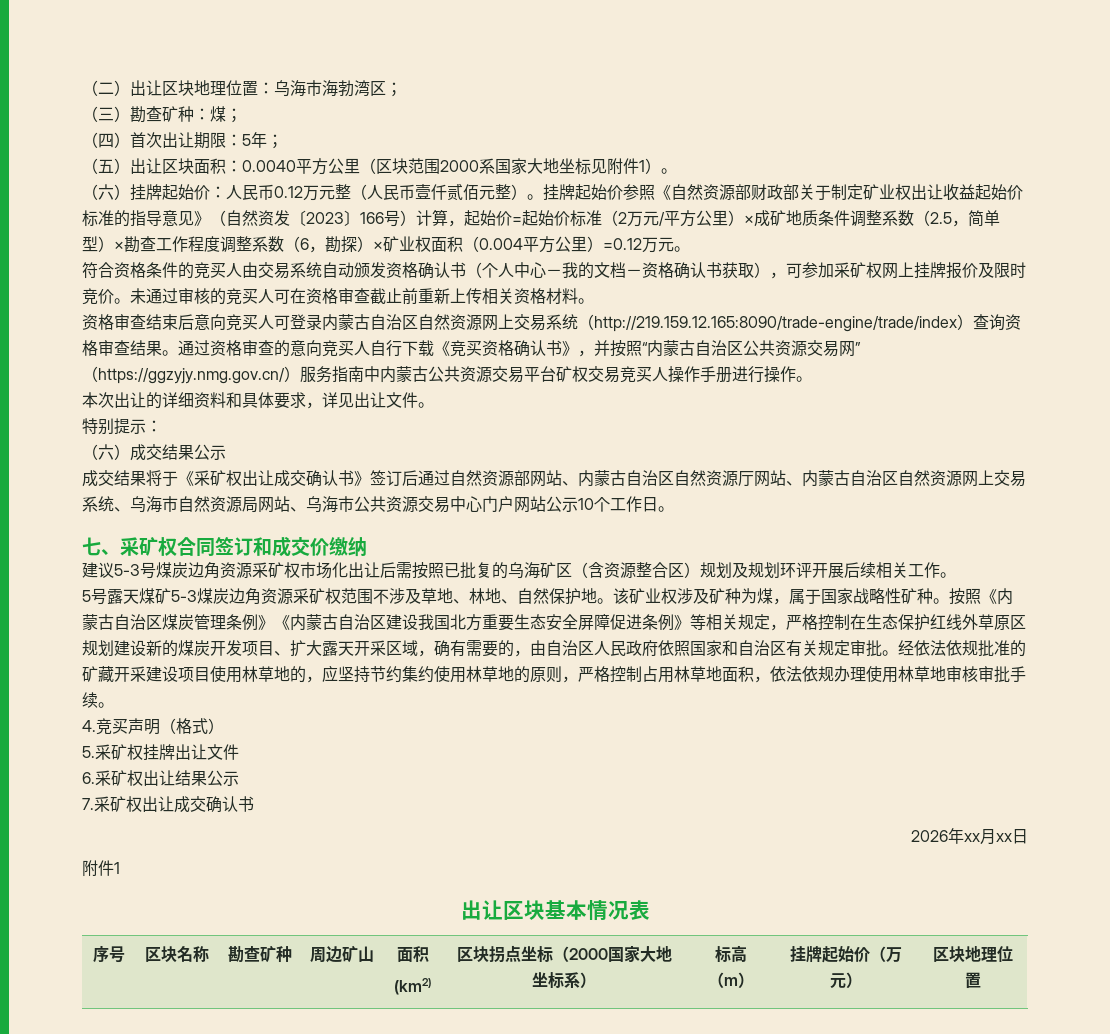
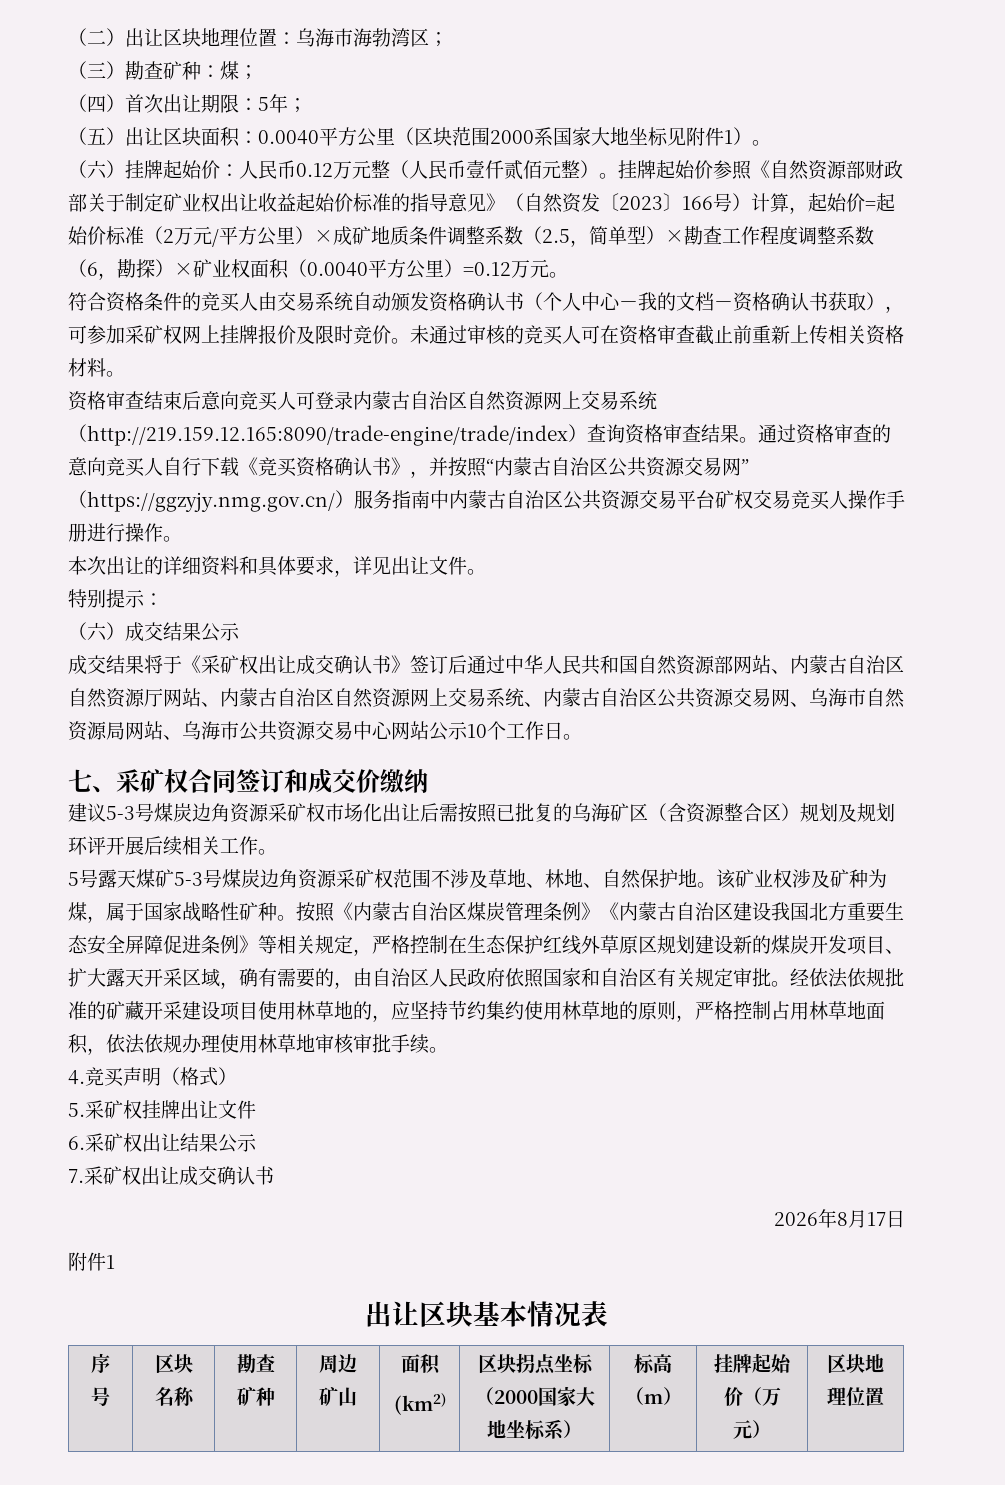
- 挂牌起始价参照《自然资源部财政部关于制定矿业权出让收益起始价标准的指导意见》（自然资发〔2023〕166号）计算，起始价=起始价标准（2万元/平方公里）×成矿地质条件调整系数（2.5，简单型）×勘查工作程度调整系数（6，勘探）×矿业权面积（0.004平方公里）=0.12万元。
+ 挂牌起始价参照《自然资源部财政部关于制定矿业权出让收益起始价标准的指导意见》（自然资发〔2023〕166号）计算，起始价=起始价标准（2万元/平方公里）×成矿地质条件调整系数（2.5，简单型）×勘查工作程度调整系数（6，勘探）×矿业权面积（0.0040平方公里）=0.12万元。
- 通过资格审查的意向竞买人自行下载《竞买资格确认书》，并按照“内蒙古自治区公共资源交易网”（https://ggzyjy.nmg.gov.cn/）服务指南中内蒙古公共资源交易平台矿权交易竞买人操作手册进行操作。
+ 通过资格审查的意向竞买人自行下载《竞买资格确认书》，并按照“内蒙古自治区公共资源交易网”（https://ggzyjy.nmg.gov.cn/）服务指南中内蒙古自治区公共资源交易平台矿权交易竞买人操作手册进行操作。
- 成交结果将于《采矿权出让成交确认书》签订后通过自然资源部网站、内蒙古自治区自然资源厅网站、内蒙古自治区自然资源网上交易系统、乌海市自然资源局网站、乌海市公共资源交易中心门户网站公示10个工作日。
+ 成交结果将于《采矿权出让成交确认书》签订后通过中华人民共和国自然资源部网站、内蒙古自治区自然资源厅网站、内蒙古自治区自然资源网上交易系统、内蒙古自治区公共资源交易网、乌海市自然资源局网站、乌海市公共资源交易中心网站公示10个工作日。
- 5号露天煤矿5-3煤炭边角资源采矿权范围不涉及草地、林地、自然保护地。
+ 5号露天煤矿5-3号煤炭边角资源采矿权范围不涉及草地、林地、自然保护地。
- 2026年xx月xx日
+ 2026年8月17日

